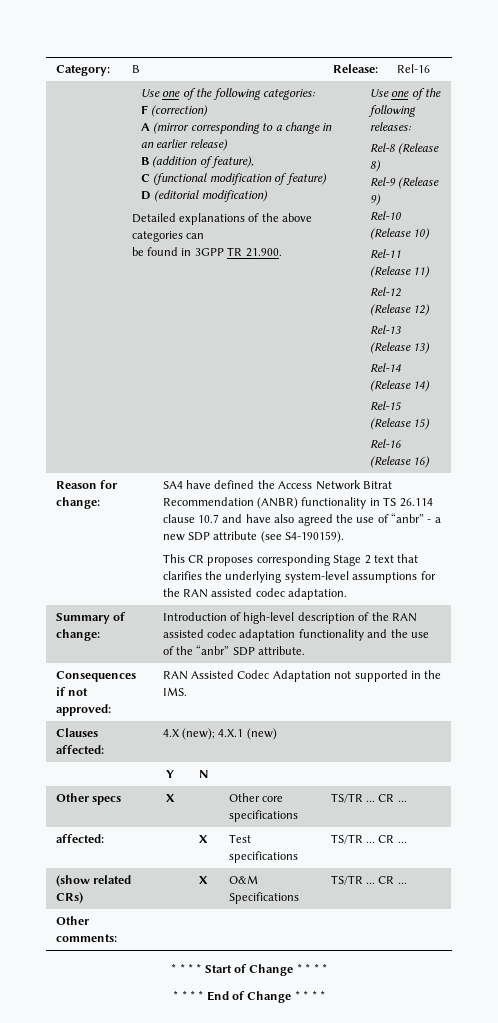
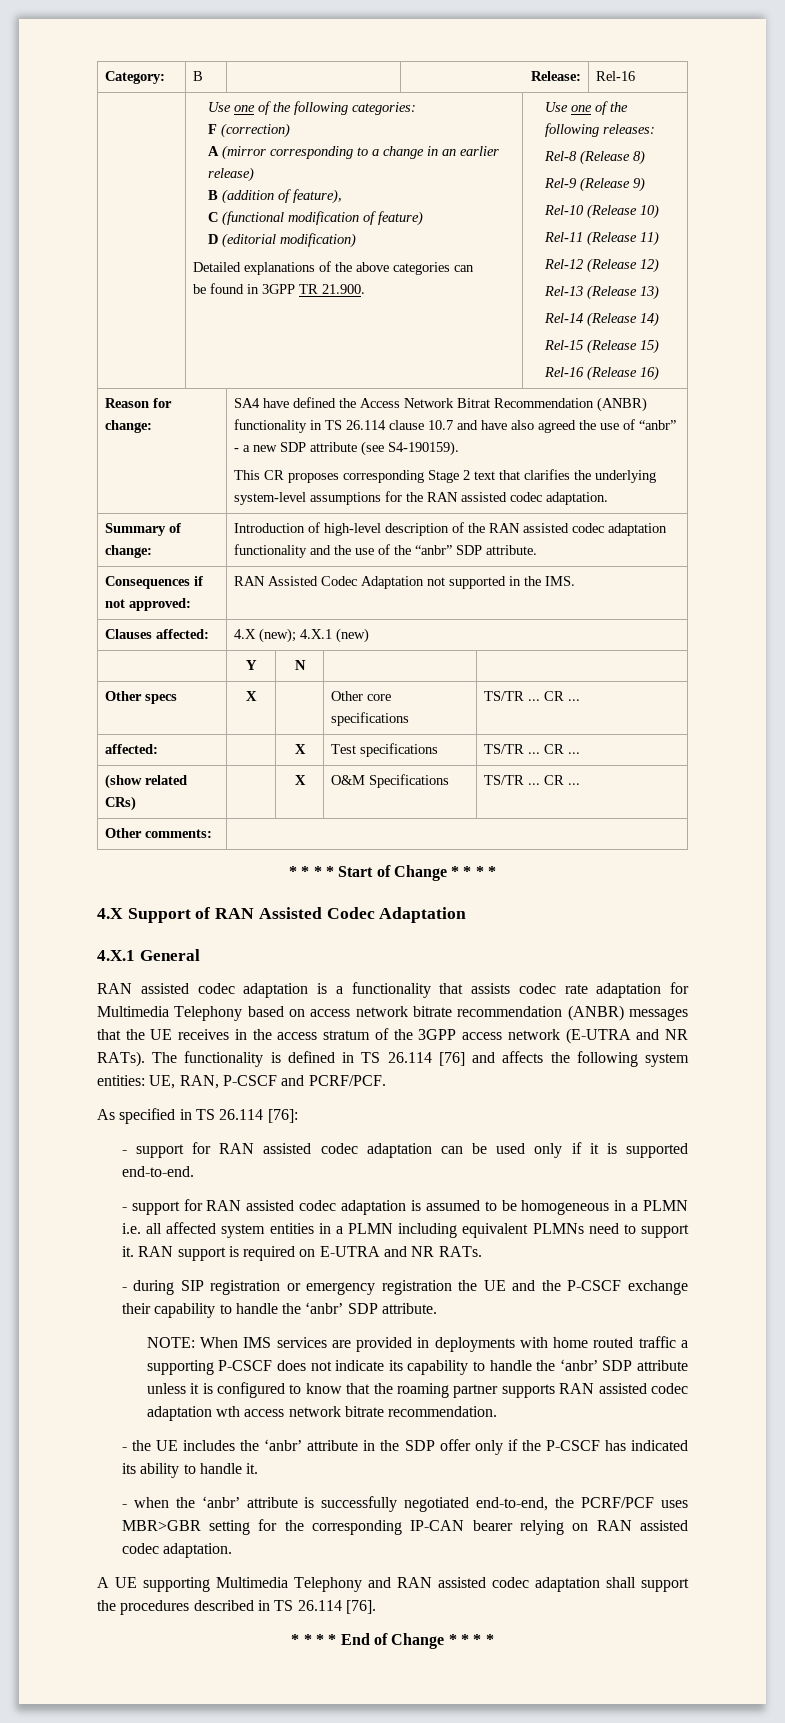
+ 4.X Support of RAN Assisted Codec Adaptation
+ 4.X.1 General
+ RAN assisted codec adaptation is a functionality that assists codec rate adaptation for Multimedia Telephony based on access network bitrate recommendation (ANBR) messages that the UE receives in the access stratum of the 3GPP access network (E-UTRA and NR RATs). The functionality is defined in TS 26.114 [76] and affects the following system entities: UE, RAN, P-CSCF and PCRF/PCF.
+ As specified in TS 26.114 [76]:
+ - support for RAN assisted codec adaptation can be used only if it is supported end-to-end.
+ - support for RAN assisted codec adaptation is assumed to be homogeneous in a PLMN i.e. all affected system entities in a PLMN including equivalent PLMNs need to support it. RAN support is required on E-UTRA and NR RATs.
+ - during SIP registration or emergency registration the UE and the P-CSCF exchange their capability to handle the ‘anbr’ SDP attribute.
+ NOTE: When IMS services are provided in deployments with home routed traffic a supporting P-CSCF does not indicate its capability to handle the ‘anbr’ SDP attribute unless it is configured to know that the roaming partner supports RAN assisted codec adaptation wth access network bitrate recommendation.
+ - the UE includes the ‘anbr’ attribute in the SDP offer only if the P-CSCF has indicated its ability to handle it.
+ - when the ‘anbr’ attribute is successfully negotiated end-to-end, the PCRF/PCF uses MBR>GBR setting for the corresponding IP-CAN bearer relying on RAN assisted codec adaptation.
+ A UE supporting Multimedia Telephony and RAN assisted codec adaptation shall support the procedures described in TS 26.114 [76].

